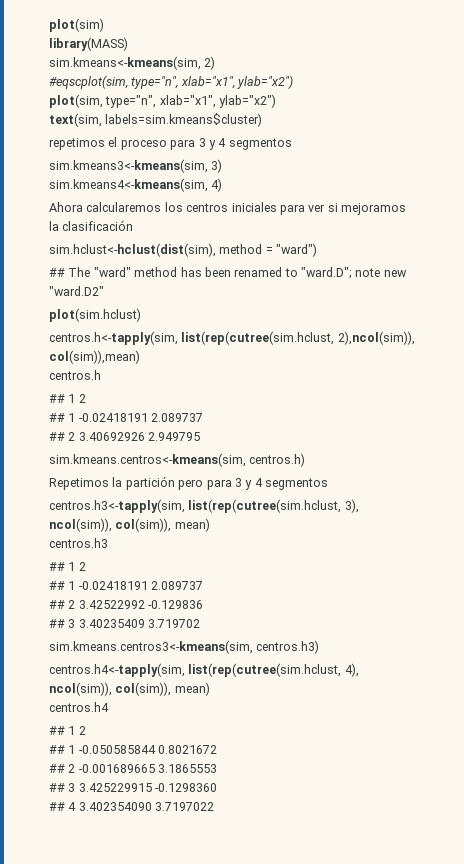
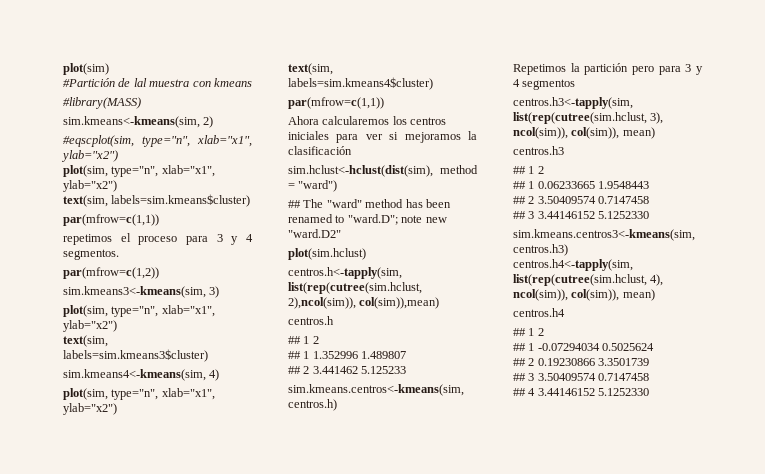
- library(MASS)
+ #Partición de lal muestra con kmeans
+ #library(MASS)
  text(sim, labels=sim.kmeans$cluster)
+ par(mfrow=c(1,1))
- repetimos el proceso para 3 y 4 segmentos
+ repetimos el proceso para 3 y 4 segmentos.
+ par(mfrow=c(1,2))
  sim.kmeans3<-kmeans(sim, 3)
+ plot(sim, type="n", xlab="x1", ylab="x2")
+ text(sim, labels=sim.kmeans3$cluster)
  sim.kmeans4<-kmeans(sim, 4)
+ plot(sim, type="n", xlab="x1", ylab="x2")
+ text(sim, labels=sim.kmeans4$cluster)
+ par(mfrow=c(1,1))
  centros.h
  ## 1 2
- ## 1 -0.02418191 2.089737
- ## 2 3.40692926 2.949795
+ ## 1 1.352996 1.489807
+ ## 2 3.441462 5.125233
  centros.h3
  ## 1 2
- ## 1 -0.02418191 2.089737
- ## 2 3.42522992 -0.129836
- ## 3 3.40235409 3.719702
+ ## 1 0.06233665 1.9548443
+ ## 2 3.50409574 0.7147458
+ ## 3 3.44146152 5.1252330
- ## 1 -0.050585844 0.8021672
- ## 2 -0.001689665 3.1865553
- ## 3 3.425229915 -0.1298360
+ ## 1 -0.07294034 0.5025624
+ ## 2 0.19230866 3.3501739
+ ## 3 3.50409574 0.7147458
- ## 4 3.402354090 3.7197022
+ ## 4 3.44146152 5.1252330

